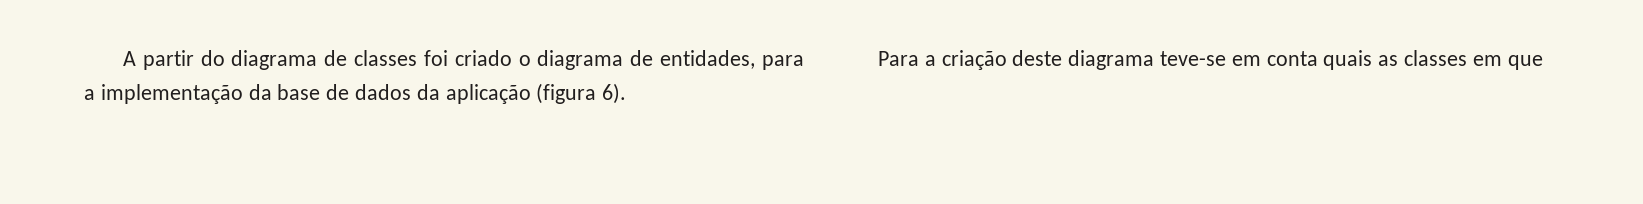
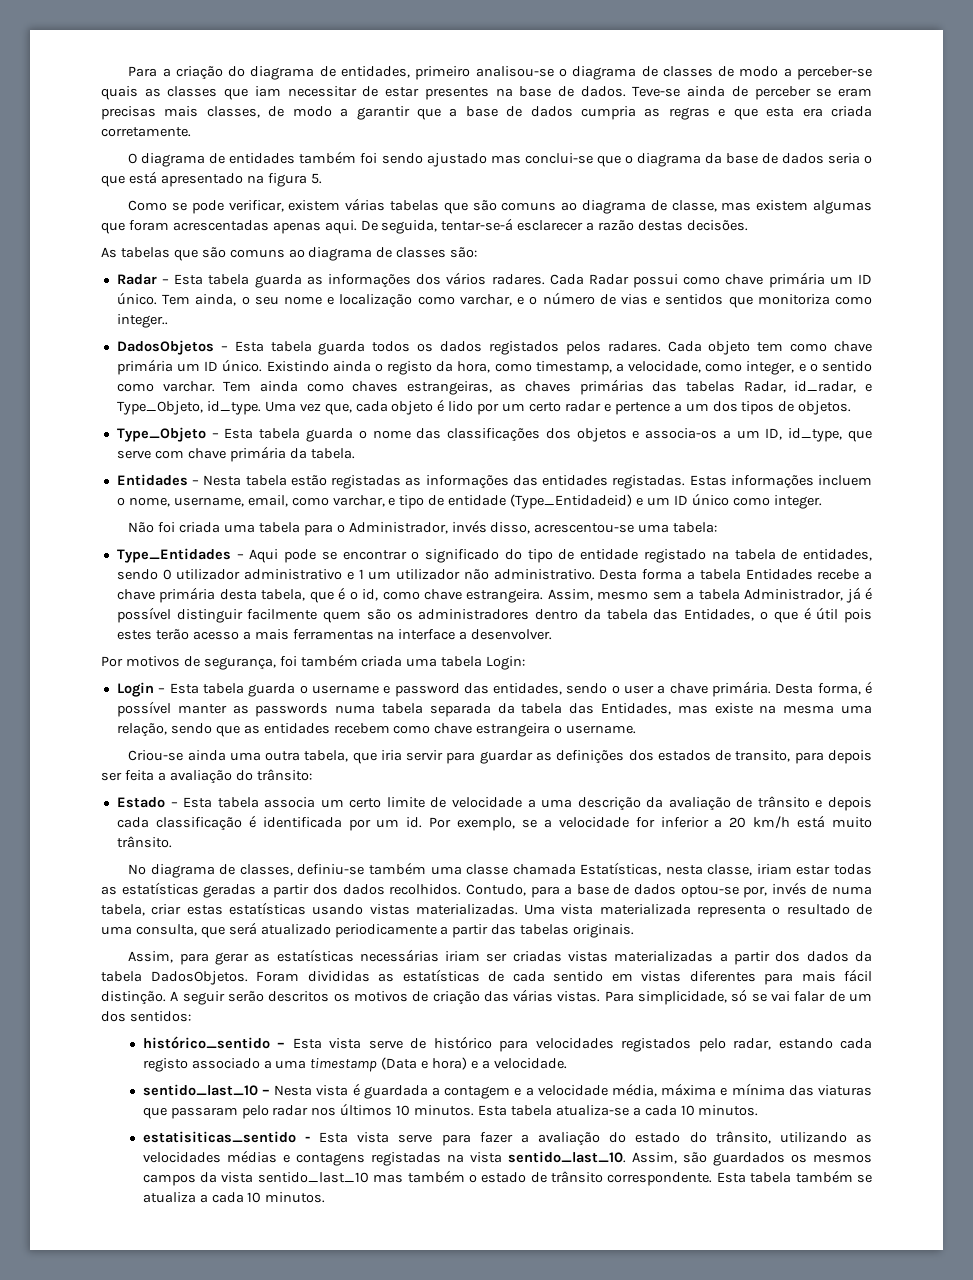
- A partir do diagrama de classes foi criado o diagrama de entidades, para a implementação da base de dados da aplicação (figura 6).
- Para a criação deste diagrama teve-se em conta quais as classes em que
+ Para a criação do diagrama de entidades, primeiro analisou-se o diagrama de classes de modo a perceber-se quais as classes que iam necessitar de estar presentes na base de dados. Teve-se ainda de perceber se eram precisas mais classes, de modo a garantir que a base de dados cumpria as regras e que esta era criada corretamente.
+ O diagrama de entidades também foi sendo ajustado mas conclui-se que o diagrama da base de dados seria o que está apresentado na figura 5.
+ Como se pode verificar, existem várias tabelas que são comuns ao diagrama de classe, mas existem algumas que foram acrescentadas apenas aqui. De seguida, tentar-se-á esclarecer a razão destas decisões.
+ As tabelas que são comuns ao diagrama de classes são:
+ Radar – Esta tabela guarda as informações dos vários radares. Cada Radar possui como chave primária um ID único. Tem ainda, o seu nome e localização como varchar, e o número de vias e sentidos que monitoriza como integer..
+ DadosObjetos – Esta tabela guarda todos os dados registados pelos radares. Cada objeto tem como chave primária um ID único. Existindo ainda o registo da hora, como timestamp, a velocidade, como integer, e o sentido como varchar. Tem ainda como chaves estrangeiras, as chaves primárias das tabelas Radar, id_radar, e Type_Objeto, id_type. Uma vez que, cada objeto é lido por um certo radar e pertence a um dos tipos de objetos.
+ Type_Objeto – Esta tabela guarda o nome das classificações dos objetos e associa-os a um ID, id_type, que serve com chave primária da tabela.
+ Entidades – Nesta tabela estão registadas as informações das entidades registadas. Estas informações incluem o nome, username, email, como varchar, e tipo de entidade (Type_Entidadeid) e um ID único como integer.
+ Não foi criada uma tabela para o Administrador, invés disso, acrescentou-se uma tabela:
+ Type_Entidades – Aqui pode se encontrar o significado do tipo de entidade registado na tabela de entidades, sendo 0 utilizador administrativo e 1 um utilizador não administrativo. Desta forma a tabela Entidades recebe a chave primária desta tabela, que é o id, como chave estrangeira. Assim, mesmo sem a tabela Administrador, já é possível distinguir facilmente quem são os administradores dentro da tabela das Entidades, o que é útil pois estes terão acesso a mais ferramentas na interface a desenvolver.
+ Por motivos de segurança, foi também criada uma tabela Login:
+ Login – Esta tabela guarda o username e password das entidades, sendo o user a chave primária. Desta forma, é possível manter as passwords numa tabela separada da tabela das Entidades, mas existe na mesma uma relação, sendo que as entidades recebem como chave estrangeira o username.
+ Criou-se ainda uma outra tabela, que iria servir para guardar as definições dos estados de transito, para depois ser feita a avaliação do trânsito:
+ Estado – Esta tabela associa um certo limite de velocidade a uma descrição da avaliação de trânsito e depois cada classificação é identificada por um id. Por exemplo, se a velocidade for inferior a 20 km/h está muito trânsito.
+ No diagrama de classes, definiu-se também uma classe chamada Estatísticas, nesta classe, iriam estar todas as estatísticas geradas a partir dos dados recolhidos. Contudo, para a base de dados optou-se por, invés de numa tabela, criar estas estatísticas usando vistas materializadas. Uma vista materializada representa o resultado de uma consulta, que será atualizado periodicamente a partir das tabelas originais.
+ Assim, para gerar as estatísticas necessárias iriam ser criadas vistas materializadas a partir dos dados da tabela DadosObjetos. Foram divididas as estatísticas de cada sentido em vistas diferentes para mais fácil distinção. A seguir serão descritos os motivos de criação das várias vistas. Para simplicidade, só se vai falar de um dos sentidos:
+ histórico_sentido – Esta vista serve de histórico para velocidades registados pelo radar, estando cada registo associado a uma timestamp (Data e hora) e a velocidade.
+ sentido_last_10 – Nesta vista é guardada a contagem e a velocidade média, máxima e mínima das viaturas que passaram pelo radar nos últimos 10 minutos. Esta tabela atualiza-se a cada 10 minutos.
+ estatisiticas_sentido - Esta vista serve para fazer a avaliação do estado do trânsito, utilizando as velocidades médias e contagens registadas na vista sentido_last_10. Assim, são guardados os mesmos campos da vista sentido_last_10 mas também o estado de trânsito correspondente. Esta tabela também se atualiza a cada 10 minutos.

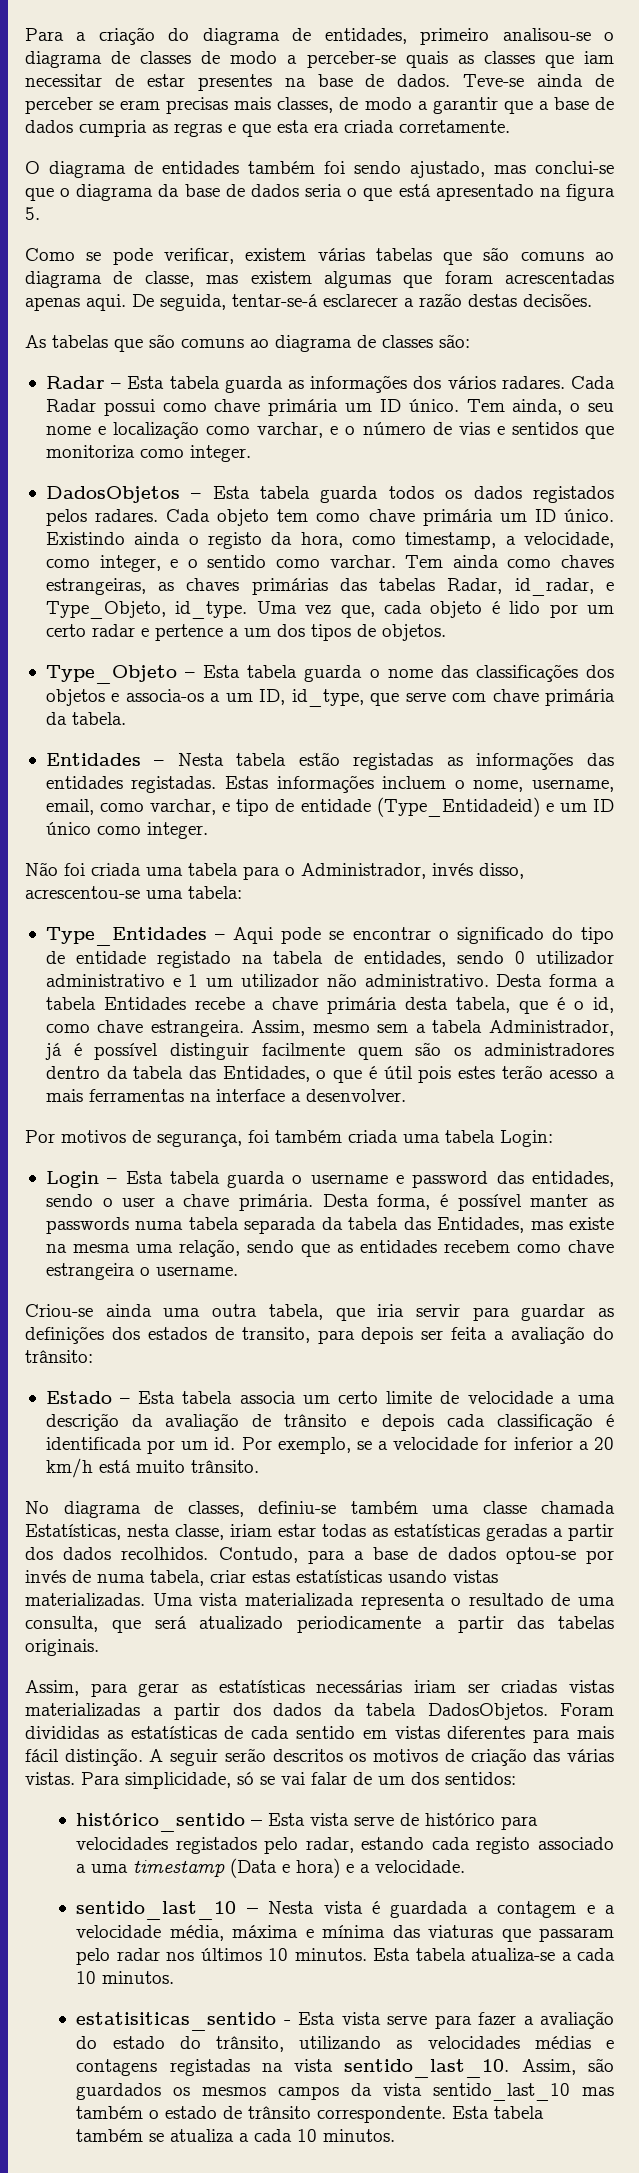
- O diagrama de entidades também foi sendo ajustado mas conclui-se que o diagrama da base de dados seria o que está apresentado na figura 5.
+ O diagrama de entidades também foi sendo ajustado, mas conclui-se que o diagrama da base de dados seria o que está apresentado na figura 5.
- Tem ainda, o seu nome e localização como varchar, e o número de vias e sentidos que monitoriza como integer..
+ Tem ainda, o seu nome e localização como varchar, e o número de vias e sentidos que monitoriza como integer.
- Contudo, para a base de dados optou-se por, invés de numa tabela, criar estas estatísticas usando vistas materializadas.
+ Contudo, para a base de dados optou-se por invés de numa tabela, criar estas estatísticas usando vistas materializadas.

